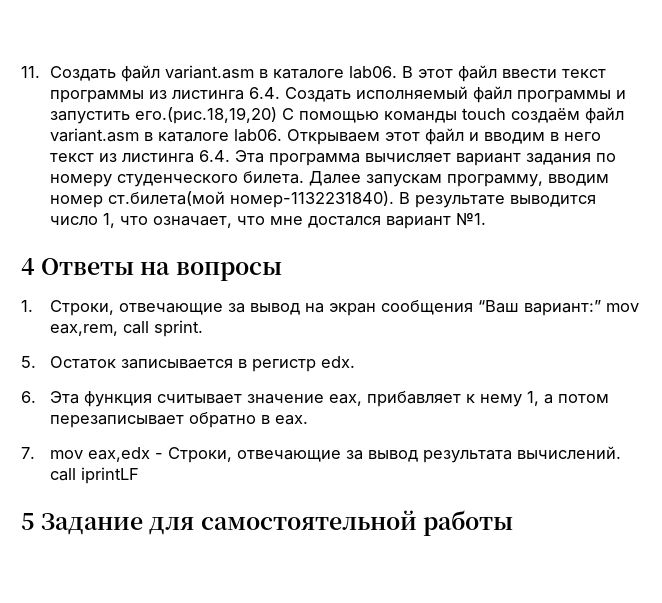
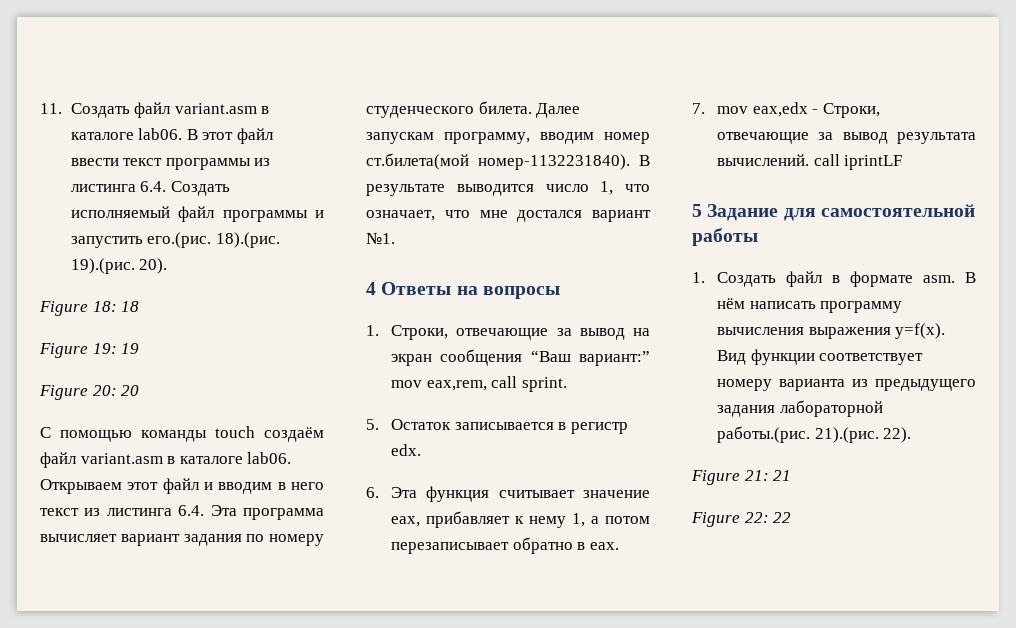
- В этот файл ввести текст программы из листинга 6.4. Создать исполняемый файл программы и запустить его.(рис.18,19,20) С помощью команды touch создаём файл variant.asm в каталоге lab06.
+ В этот файл ввести текст программы из листинга 6.4. Создать исполняемый файл программы и запустить его.(рис. 18).(рис. 19).(рис. 20).
+ Figure 18: 18
+ Figure 19: 19
+ Figure 20: 20
+ С помощью команды touch создаём файл variant.asm в каталоге lab06.
+ 1. Создать файл в формате asm. В нём написать программу вычисления выражения y=f(x). Вид функции соответствует номеру варианта из предыдущего задания лабораторной работы.(рис. 21).(рис. 22).
+ Figure 21: 21
+ Figure 22: 22

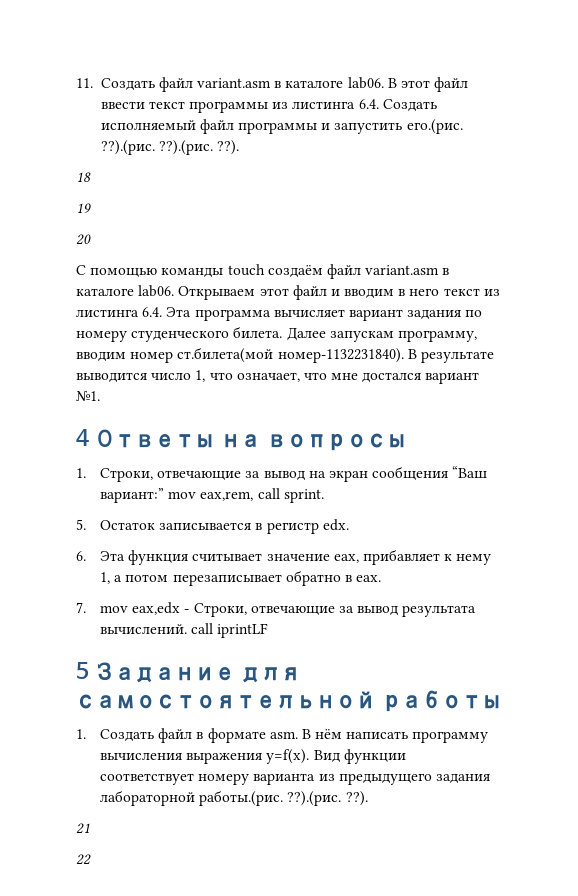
- В этот файл ввести текст программы из листинга 6.4. Создать исполняемый файл программы и запустить его.(рис. 18).(рис. 19).(рис. 20).
- Figure 18: 18
+ В этот файл ввести текст программы из листинга 6.4. Создать исполняемый файл программы и запустить его.(рис. ??).(рис. ??).(рис. ??).
+ 18
- Figure 19: 19
+ 19
- Figure 20: 20
+ 20
- Вид функции соответствует номеру варианта из предыдущего задания лабораторной работы.(рис. 21).(рис. 22).
- Figure 21: 21
+ Вид функции соответствует номеру варианта из предыдущего задания лабораторной работы.(рис. ??).(рис. ??).
+ 21
- Figure 22: 22
+ 22

